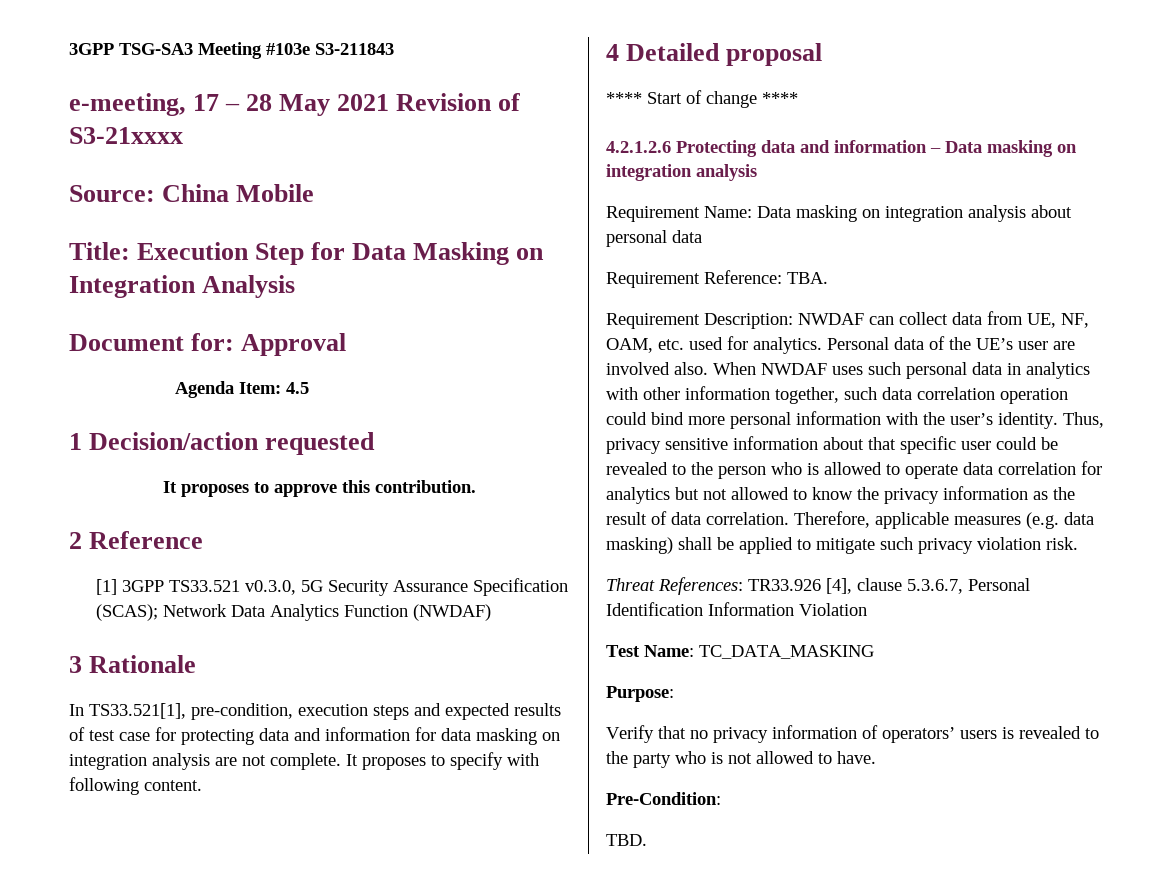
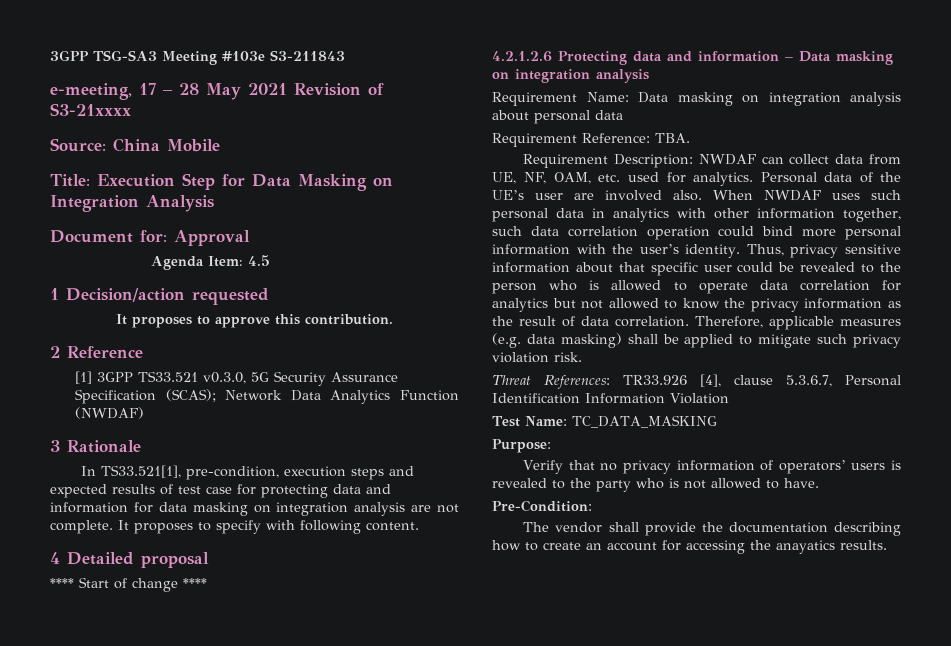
- TBD.
+ The vendor shall provide the documentation describing how to create an account for accessing the anayatics results.

